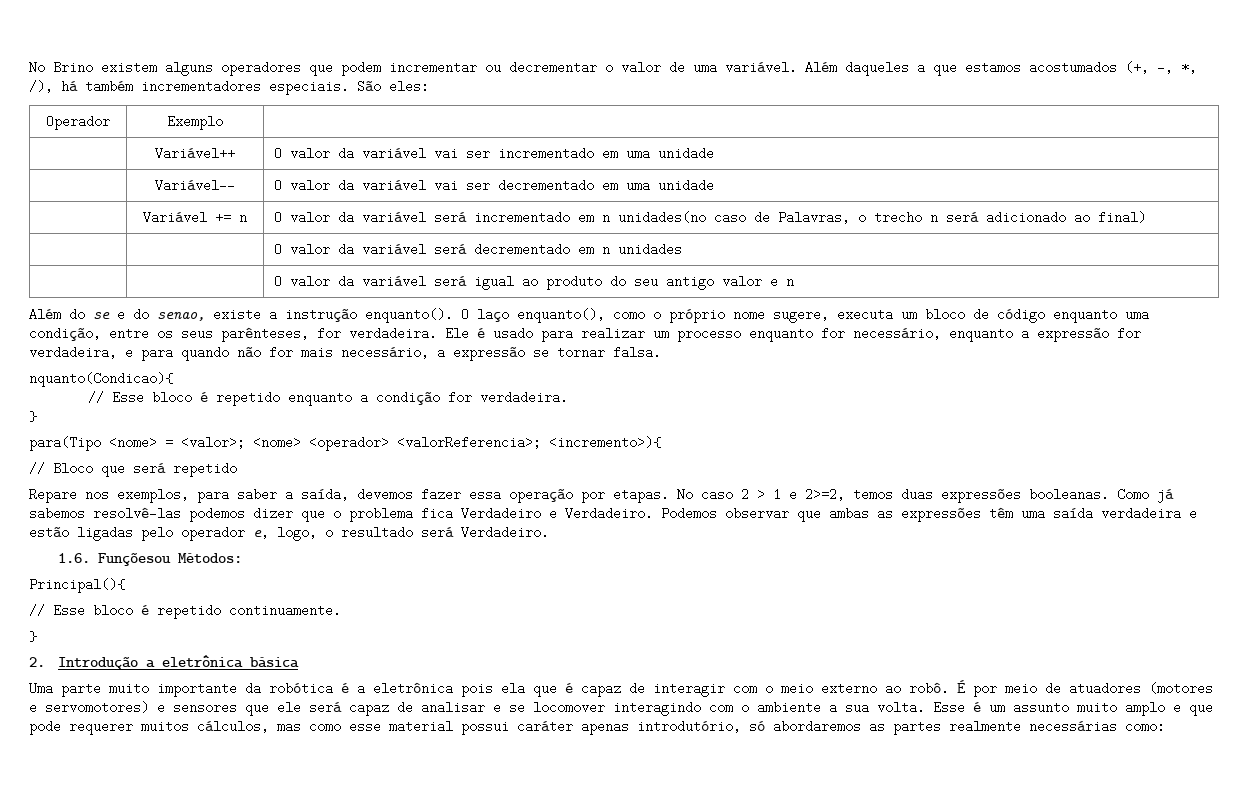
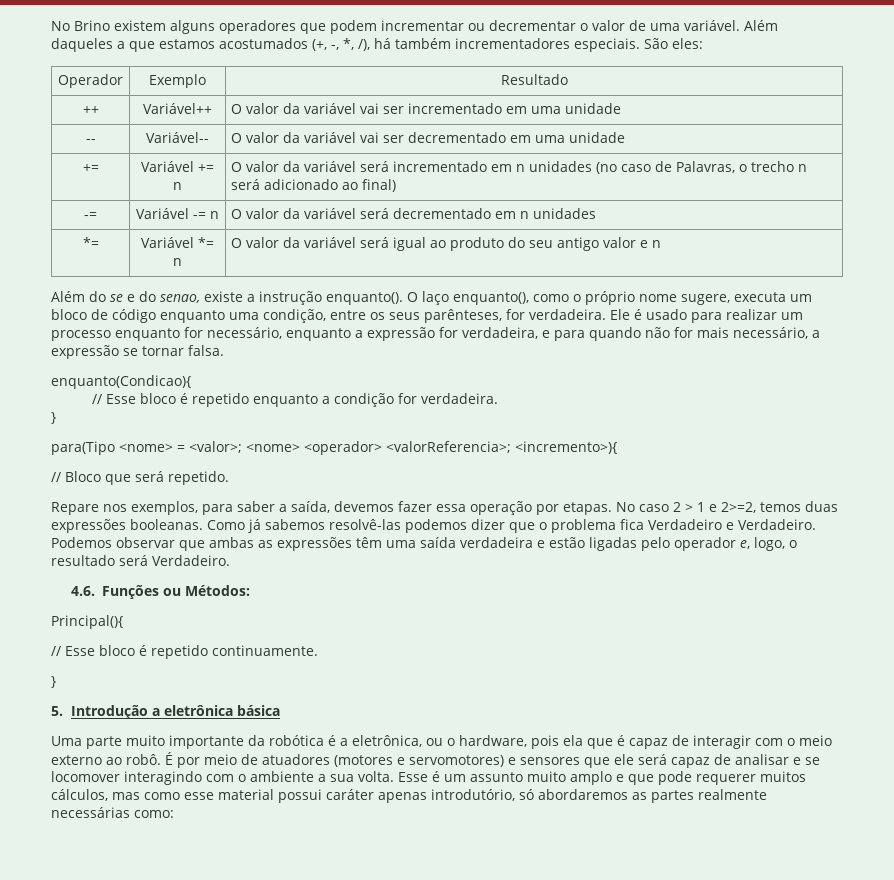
- Operador | Exemplo |
- | Variável++ | O valor da variável vai ser incrementado em uma unidade
+ Operador | Exemplo | Resultado
+ ++ | Variável++ | O valor da variável vai ser incrementado em uma unidade
- | Variável-- | O valor da variável vai ser decrementado em uma unidade
+ -- | Variável-- | O valor da variável vai ser decrementado em uma unidade
- | Variável += n | O valor da variável será incrementado em n unidades(no caso de Palavras, o trecho n será adicionado ao final)
+ += | Variável += n | O valor da variável será incrementado em n unidades (no caso de Palavras, o trecho n será adicionado ao final)
- | | O valor da variável será decrementado em n unidades
+ -= | Variável -= n | O valor da variável será decrementado em n unidades
- | | O valor da variável será igual ao produto do seu antigo valor e n
+ *= | Variável *= n | O valor da variável será igual ao produto do seu antigo valor e n
- nquanto(Condicao){
+ enquanto(Condicao){
- // Bloco que será repetido
+ // Bloco que será repetido.
- 1.6. Funçõesou Métodos:
+ 4.6. Funções ou Métodos:
- 2. Introdução a eletrônica básica
+ 5. Introdução a eletrônica básica
- Uma parte muito importante da robótica é a eletrônica pois ela que é capaz de interagir com o meio externo ao robô.
+ Uma parte muito importante da robótica é a eletrônica, ou o hardware, pois ela que é capaz de interagir com o meio externo ao robô.

